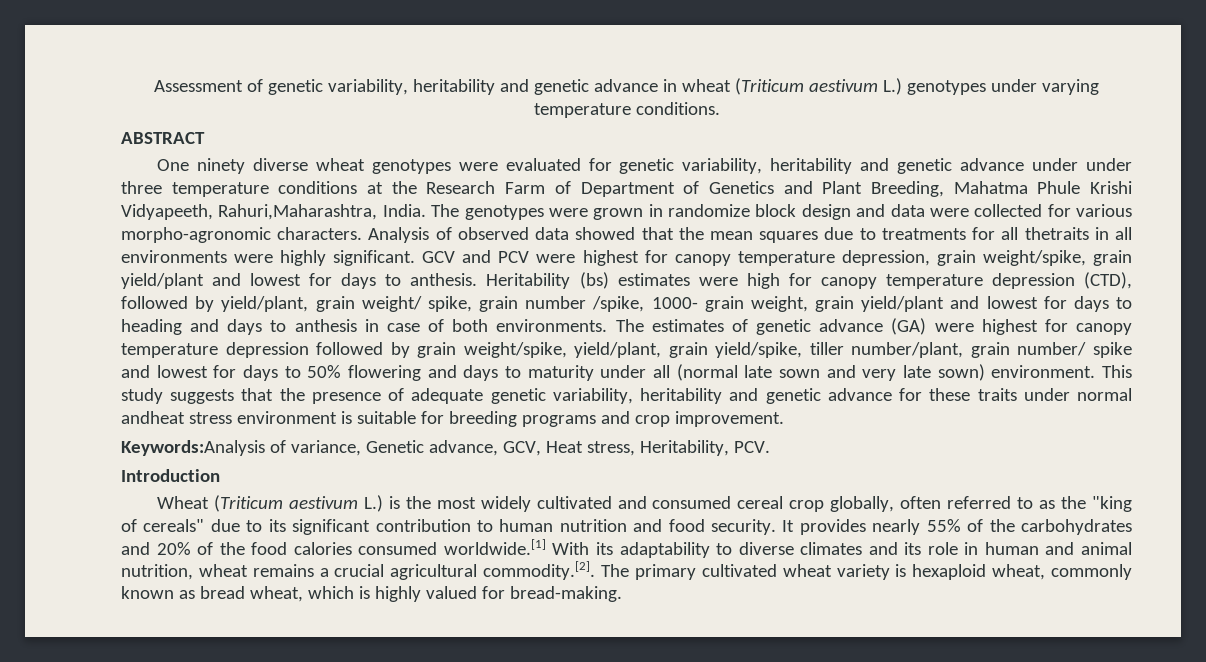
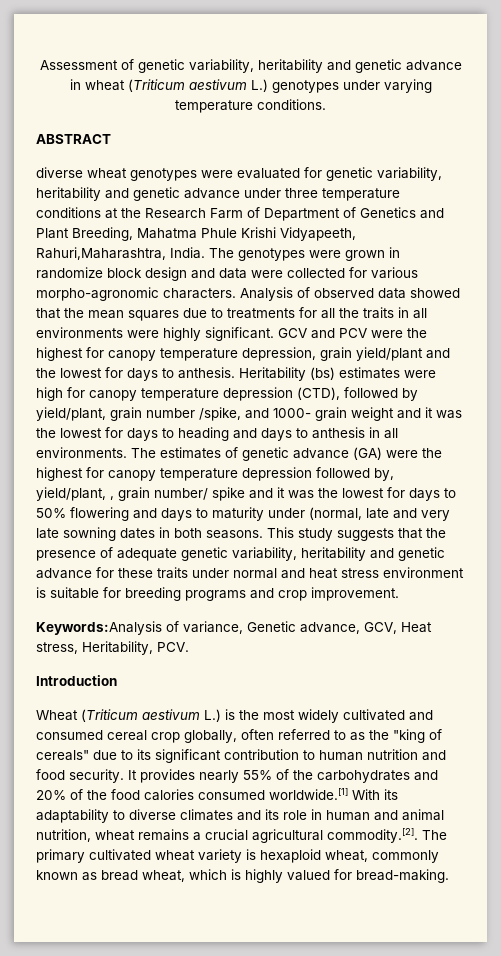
- One ninety diverse wheat genotypes were evaluated for genetic variability, heritability and genetic advance under under three temperature conditions at the Research Farm of Department of Genetics and Plant Breeding, Mahatma Phule Krishi Vidyapeeth, Rahuri,Maharashtra, India.
+ diverse wheat genotypes were evaluated for genetic variability, heritability and genetic advance under three temperature conditions at the Research Farm of Department of Genetics and Plant Breeding, Mahatma Phule Krishi Vidyapeeth, Rahuri,Maharashtra, India.
- Analysis of observed data showed that the mean squares due to treatments for all thetraits in all environments were highly significant.
+ Analysis of observed data showed that the mean squares due to treatments for all the traits in all environments were highly significant.
- GCV and PCV were highest for canopy temperature depression, grain weight/spike, grain yield/plant and lowest for days to anthesis.
+ GCV and PCV were the highest for canopy temperature depression, grain yield/plant and the lowest for days to anthesis.
- Heritability (bs) estimates were high for canopy temperature depression (CTD), followed by yield/plant, grain weight/ spike, grain number /spike, 1000- grain weight, grain yield/plant and lowest for days to heading and days to anthesis in case of both environments.
+ Heritability (bs) estimates were high for canopy temperature depression (CTD), followed by yield/plant, grain number /spike, and 1000- grain weight and it was the lowest for days to heading and days to anthesis in all environments.
- The estimates of genetic advance (GA) were highest for canopy temperature depression followed by grain weight/spike, yield/plant, grain yield/spike, tiller number/plant, grain number/ spike and lowest for days to 50% flowering and days to maturity under all (normal late sown and very late sown) environment.
+ The estimates of genetic advance (GA) were the highest for canopy temperature depression followed by, yield/plant, , grain number/ spike and it was the lowest for days to 50% flowering and days to maturity under (normal, late and very late sowning dates in both seasons.
- This study suggests that the presence of adequate genetic variability, heritability and genetic advance for these traits under normal andheat stress environment is suitable for breeding programs and crop improvement.
+ This study suggests that the presence of adequate genetic variability, heritability and genetic advance for these traits under normal and heat stress environment is suitable for breeding programs and crop improvement.

